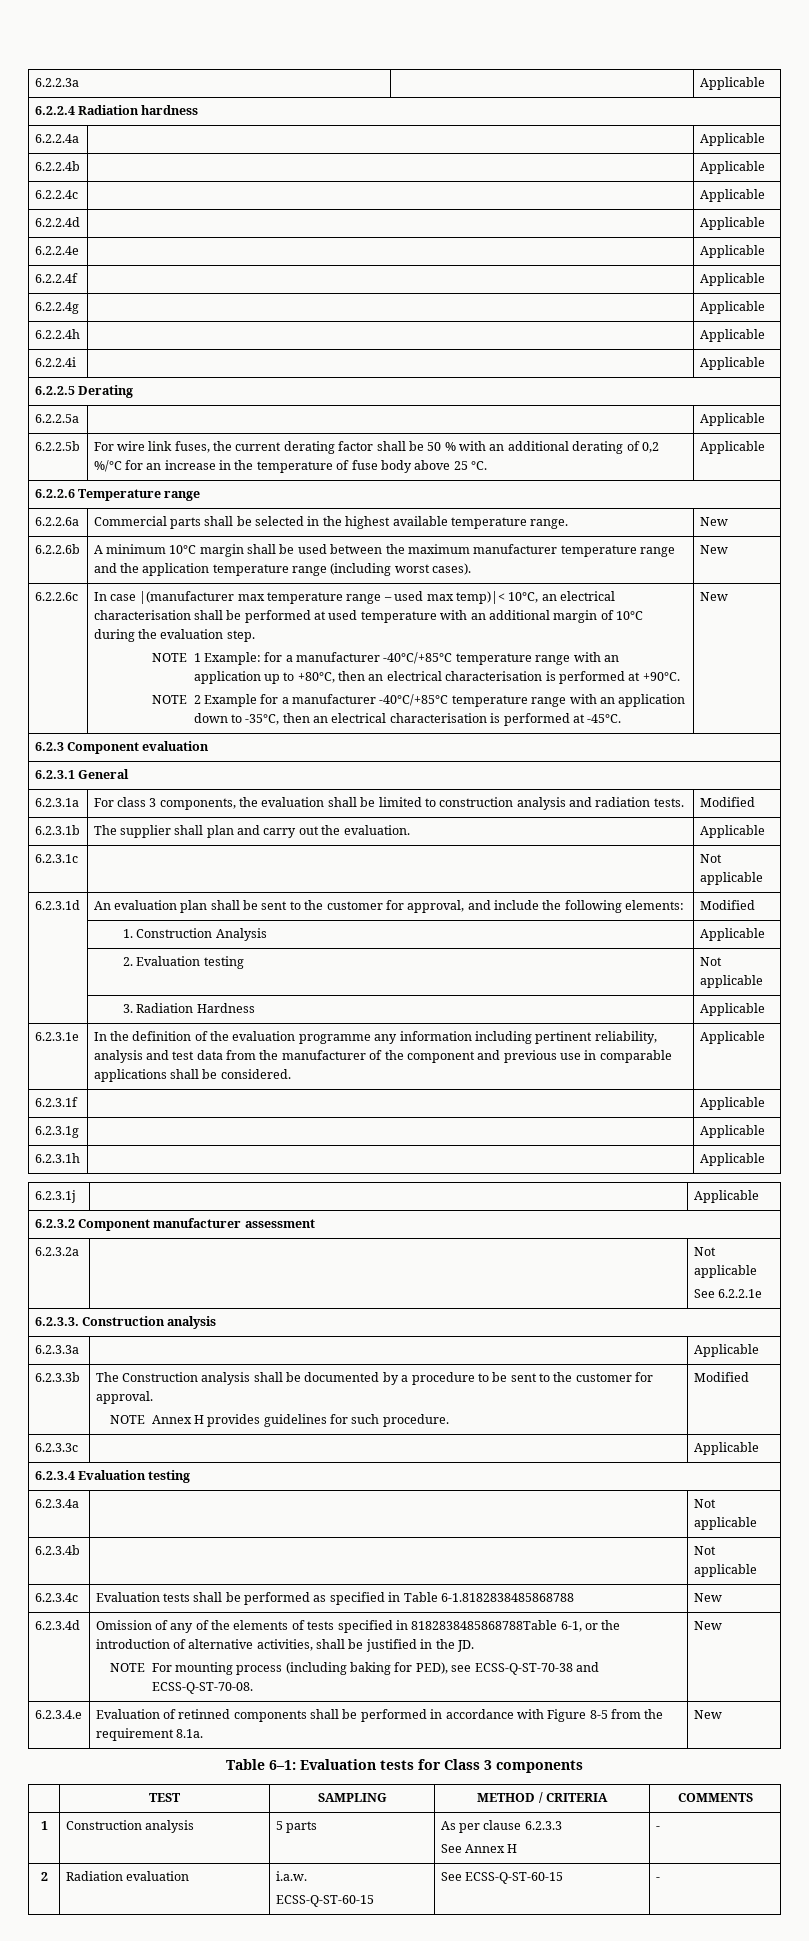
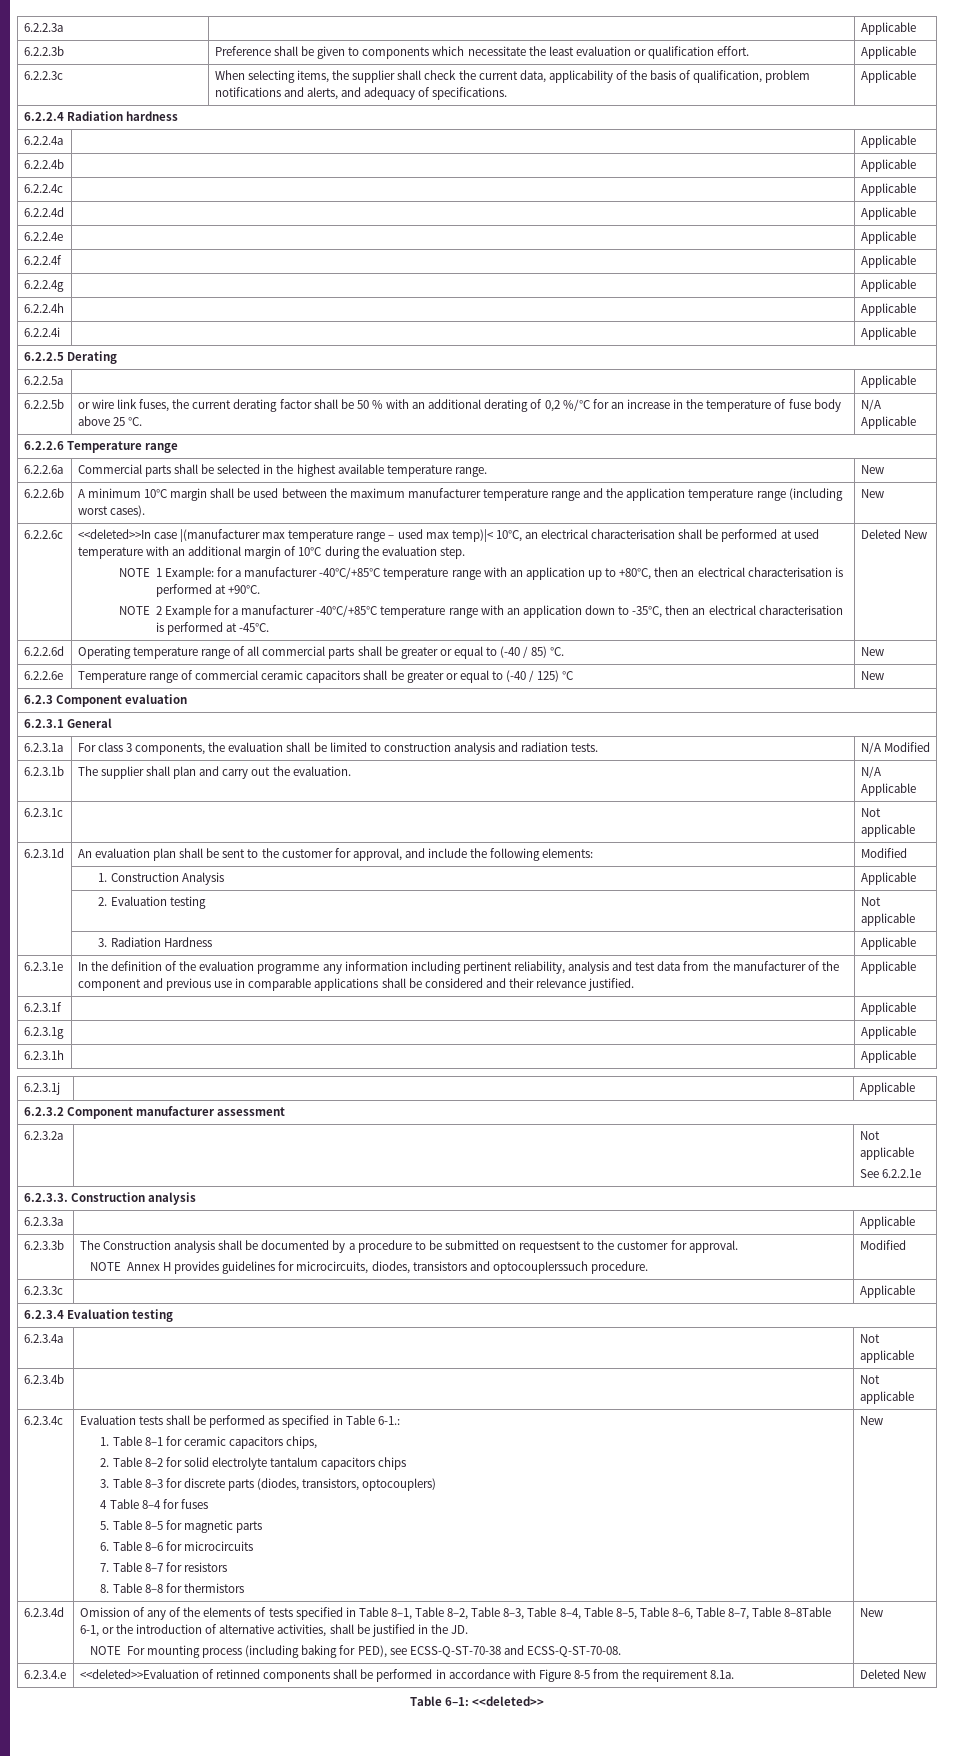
+ 6.2.2.3b | Preference shall be given to components which necessitate the least evaluation or qualification effort. | Applicable
+ 6.2.2.3c | When selecting items, the supplier shall check the current data, applicability of the basis of qualification, problem notifications and alerts, and adequacy of specifications. | Applicable
- 6.2.2.5b | For wire link fuses, the current derating factor shall be 50 % with an additional derating of 0,2 %/°C for an increase in the temperature of fuse body above 25 °C. | Applicable
+ 6.2.2.5b | or wire link fuses, the current derating factor shall be 50 % with an additional derating of 0,2 %/°C for an increase in the temperature of fuse body above 25 °C. | N/A Applicable
- In case |(manufacturer max temperature range – used max temp)|< 10°C, an electrical characterisation shall be performed at used temperature with an additional margin of 10°C during the evaluation step.
+ <<deleted>>In case |(manufacturer max temperature range – used max temp)|< 10°C, an electrical characterisation shall be performed at used temperature with an additional margin of 10°C during the evaluation step.
- NOTE 2 Example for a manufacturer -40°C/+85°C temperature range with an application down to -35°C, then an electrical characterisation is performed at -45°C. | New
+ NOTE 2 Example for a manufacturer -40°C/+85°C temperature range with an application down to -35°C, then an electrical characterisation is performed at -45°C. | Deleted New
+ 6.2.2.6d | Operating temperature range of all commercial parts shall be greater or equal to (-40 / 85) °C. | New
+ 6.2.2.6e | Temperature range of commercial ceramic capacitors shall be greater or equal to (-40 / 125) °C | New
- 6.2.3.1a | For class 3 components, the evaluation shall be limited to construction analysis and radiation tests. | Modified
+ 6.2.3.1a | For class 3 components, the evaluation shall be limited to construction analysis and radiation tests. | N/A Modified
- 6.2.3.1b | The supplier shall plan and carry out the evaluation. | Applicable
+ 6.2.3.1b | The supplier shall plan and carry out the evaluation. | N/A Applicable
- 6.2.3.1e | In the definition of the evaluation programme any information including pertinent reliability, analysis and test data from the manufacturer of the component and previous use in comparable applications shall be considered. | Applicable
+ 6.2.3.1e | In the definition of the evaluation programme any information including pertinent reliability, analysis and test data from the manufacturer of the component and previous use in comparable applications shall be considered and their relevance justified. | Applicable
- 6.2.3.3b | The Construction analysis shall be documented by a procedure to be sent to the customer for approval.
- NOTE Annex H provides guidelines for such procedure. | Modified
+ 6.2.3.3b | The Construction analysis shall be documented by a procedure to be submitted on requestsent to the customer for approval.
+ NOTE Annex H provides guidelines for microcircuits, diodes, transistors and optocouplerssuch procedure. | Modified
- Evaluation tests shall be performed as specified in Table 6-1.8182838485868788
+ Evaluation tests shall be performed as specified in Table 6-1.:
+ 1. Table 8–1 for ceramic capacitors chips,
+ 2. Table 8–2 for solid electrolyte tantalum capacitors chips
+ 3. Table 8–3 for discrete parts (diodes, transistors, optocouplers)
+ 4 Table 8–4 for fuses
+ 5. Table 8–5 for magnetic parts
+ 6. Table 8–6 for microcircuits
+ 7. Table 8–7 for resistors
+ 8. Table 8–8 for thermistors
- Omission of any of the elements of tests specified in 8182838485868788Table 6-1, or the introduction of alternative activities, shall be justified in the JD.
+ Omission of any of the elements of tests specified in Table 8–1, Table 8–2, Table 8–3, Table 8–4, Table 8–5, Table 8–6, Table 8–7, Table 8–8Table 6-1, or the introduction of alternative activities, shall be justified in the JD.
- 6.2.3.4.e | Evaluation of retinned components shall be performed in accordance with Figure 8-5 from the requirement 8.1a. | New
+ 6.2.3.4.e | <<deleted>>Evaluation of retinned components shall be performed in accordance with Figure 8-5 from the requirement 8.1a. | Deleted New
- Table 6–1: Evaluation tests for Class 3 components
- | TEST | SAMPLING | METHOD / CRITERIA | COMMENTS
- 1 | Construction analysis | 5 parts | As per clause 6.2.3.3
- See Annex H | -
- 2 | Radiation evaluation | i.a.w.
- ECSS-Q-ST-60-15 | See ECSS-Q-ST-60-15 | -
+ Table 6–1: <<deleted>>

